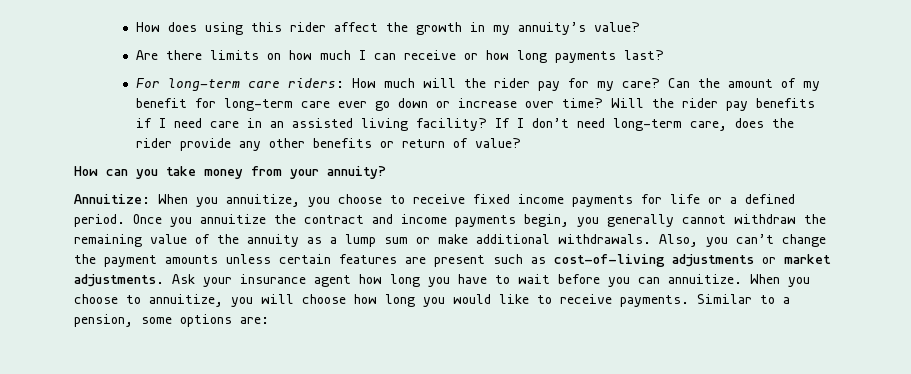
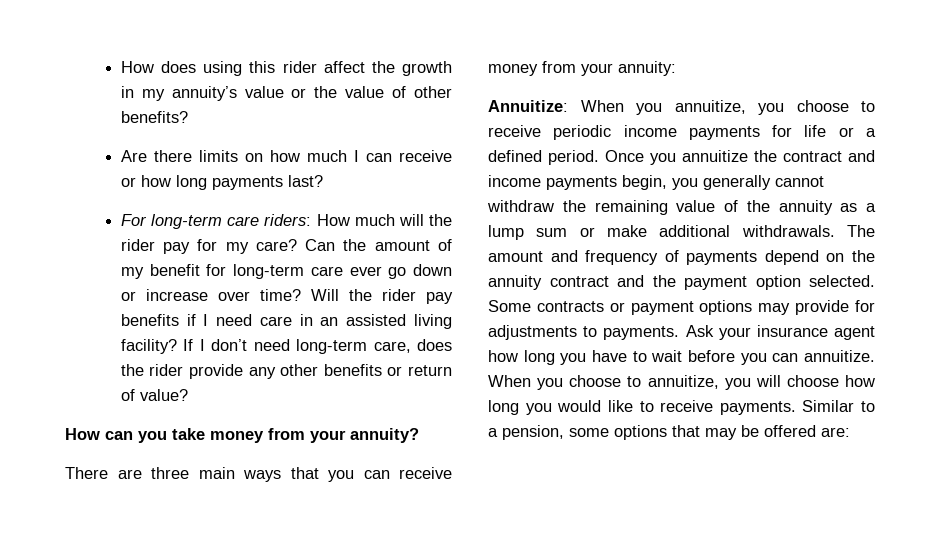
- How does using this rider affect the growth in my annuity’s value?
+ How does using this rider affect the growth in my annuity’s value or the value of other benefits?
+ There are three main ways that you can receive money from your annuity:
- Annuitize: When you annuitize, you choose to receive fixed income payments for life or a defined period.
+ Annuitize: When you annuitize, you choose to receive periodic income payments for life or a defined period.
- Also, you can’t change the payment amounts unless certain features are present such as cost-of-living adjustments or market adjustments.
+ The amount and frequency of payments depend on the annuity contract and the payment option selected. Some contracts or payment options may provide for adjustments to payments.
- Similar to a pension, some options are:
+ Similar to a pension, some options that may be offered are:

